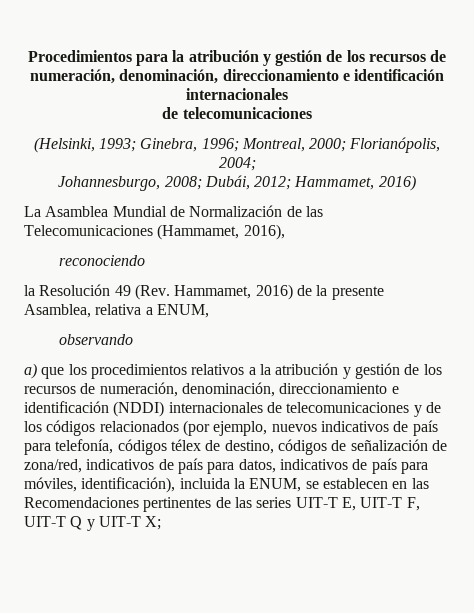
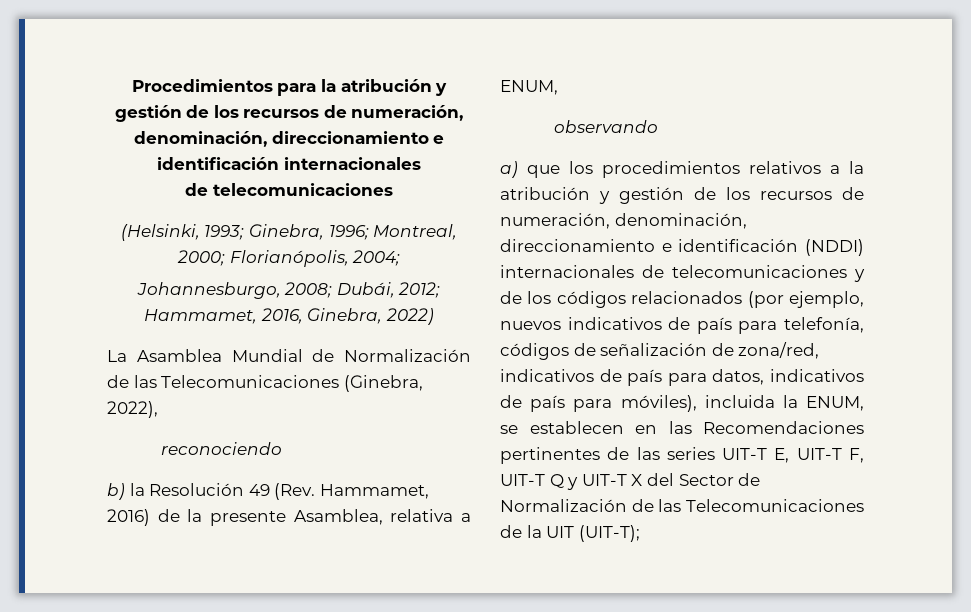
- Johannesburgo, 2008; Dubái, 2012; Hammamet, 2016)
+ Johannesburgo, 2008; Dubái, 2012; Hammamet, 2016, Ginebra, 2022)
- La Asamblea Mundial de Normalización de las Telecomunicaciones (Hammamet, 2016),
+ La Asamblea Mundial de Normalización de las Telecomunicaciones (Ginebra, 2022),
- la Resolución 49 (Rev. Hammamet, 2016) de la presente Asamblea, relativa a ENUM,
+ b) la Resolución 49 (Rev. Hammamet, 2016) de la presente Asamblea, relativa a ENUM,
- a) que los procedimientos relativos a la atribución y gestión de los recursos de numeración, denominación, direccionamiento e identificación (NDDI) internacionales de telecomunicaciones y de los códigos relacionados (por ejemplo, nuevos indicativos de país para telefonía, códigos télex de destino, códigos de señalización de zona/red, indicativos de país para datos, indicativos de país para móviles, identificación), incluida la ENUM, se establecen en las Recomendaciones pertinentes de las series UIT-T E, UIT-T F, UIT-T Q y UIT-T X;
+ a) que los procedimientos relativos a la atribución y gestión de los recursos de numeración, denominación, direccionamiento e identificación (NDDI) internacionales de telecomunicaciones y de los códigos relacionados (por ejemplo, nuevos indicativos de país para telefonía, códigos de señalización de zona/red, indicativos de país para datos, indicativos de país para móviles), incluida la ENUM, se establecen en las Recomendaciones pertinentes de las series UIT-T E, UIT-T F, UIT-T Q y UIT-T X del Sector de Normalización de las Telecomunicaciones de la UIT (UIT-T);

